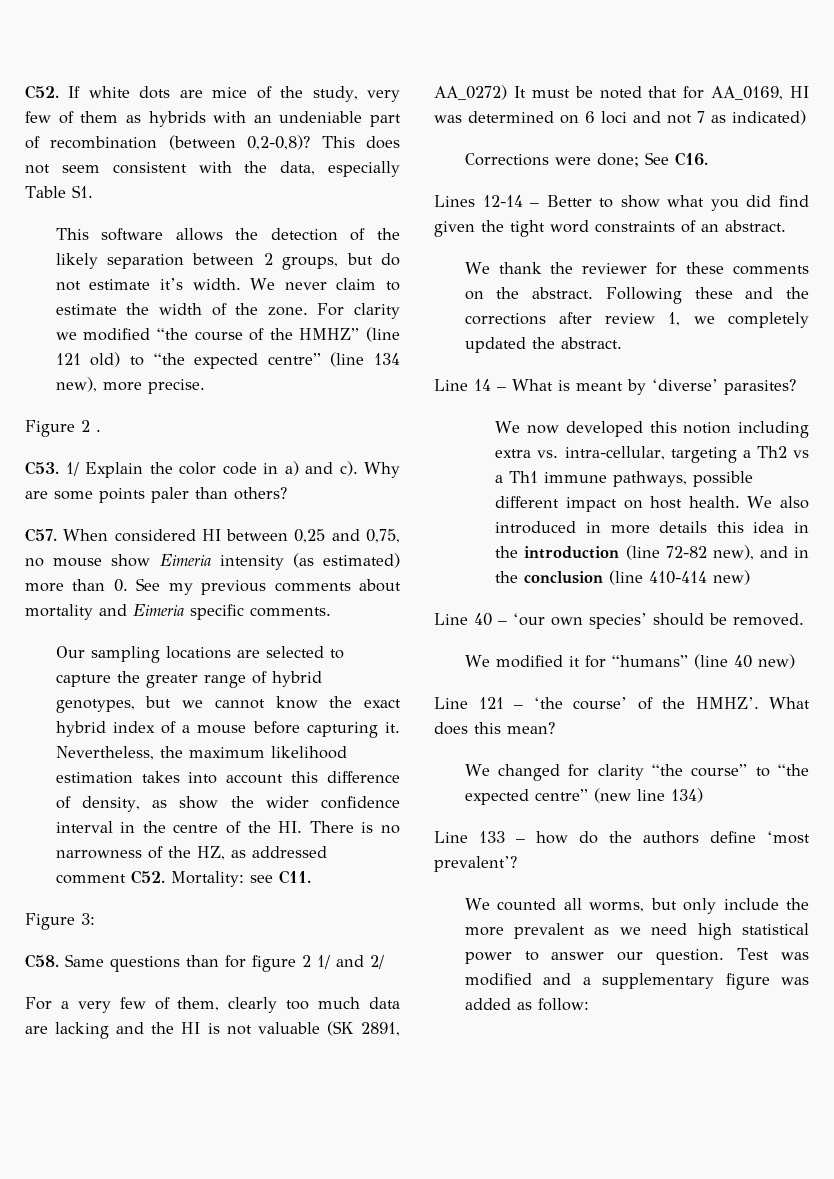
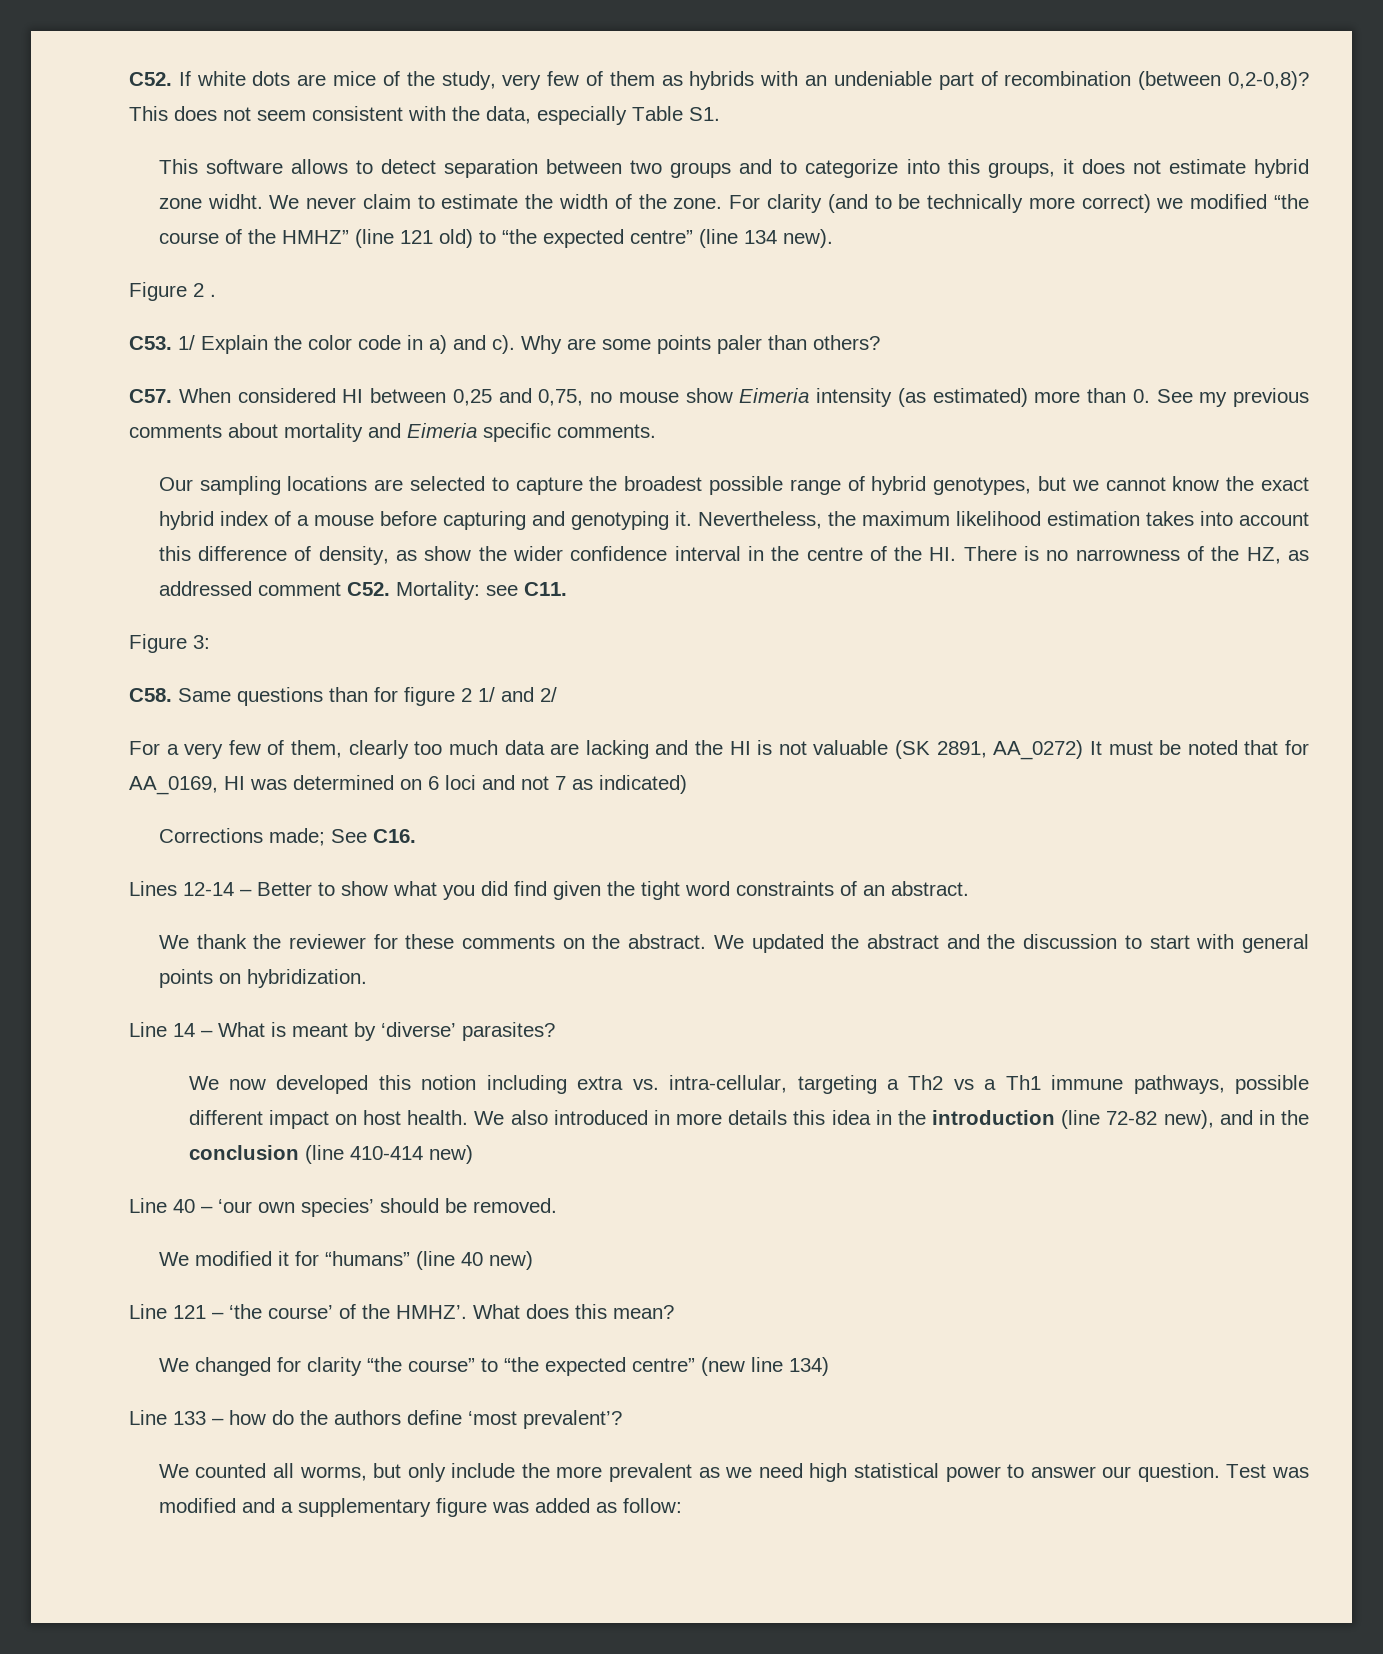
- This software allows the detection of the likely separation between 2 groups, but do not estimate it’s width.
+ This software allows to detect separation between two groups and to categorize into this groups, it does not estimate hybrid zone widht.
- For clarity we modified “the course of the HMHZ” (line 121 old) to “the expected centre” (line 134 new), more precise.
+ For clarity (and to be technically more correct) we modified “the course of the HMHZ” (line 121 old) to “the expected centre” (line 134 new).
- Our sampling locations are selected to capture the greater range of hybrid genotypes, but we cannot know the exact hybrid index of a mouse before capturing it.
+ Our sampling locations are selected to capture the broadest possible range of hybrid genotypes, but we cannot know the exact hybrid index of a mouse before capturing and genotyping it.
- Corrections were done; See C16.
+ Corrections made; See C16.
- Following these and the corrections after review 1, we completely updated the abstract.
+ We updated the abstract and the discussion to start with general points on hybridization.

